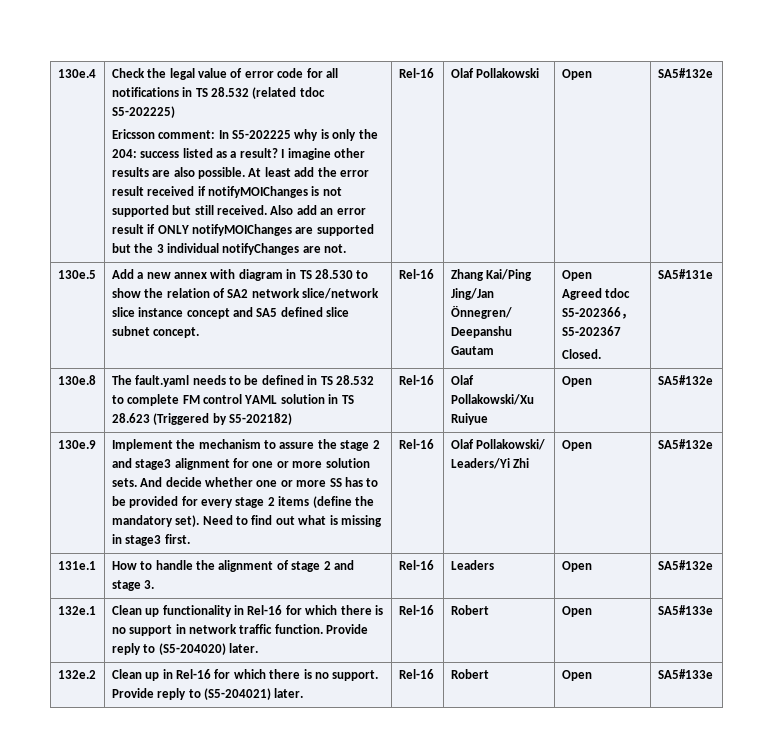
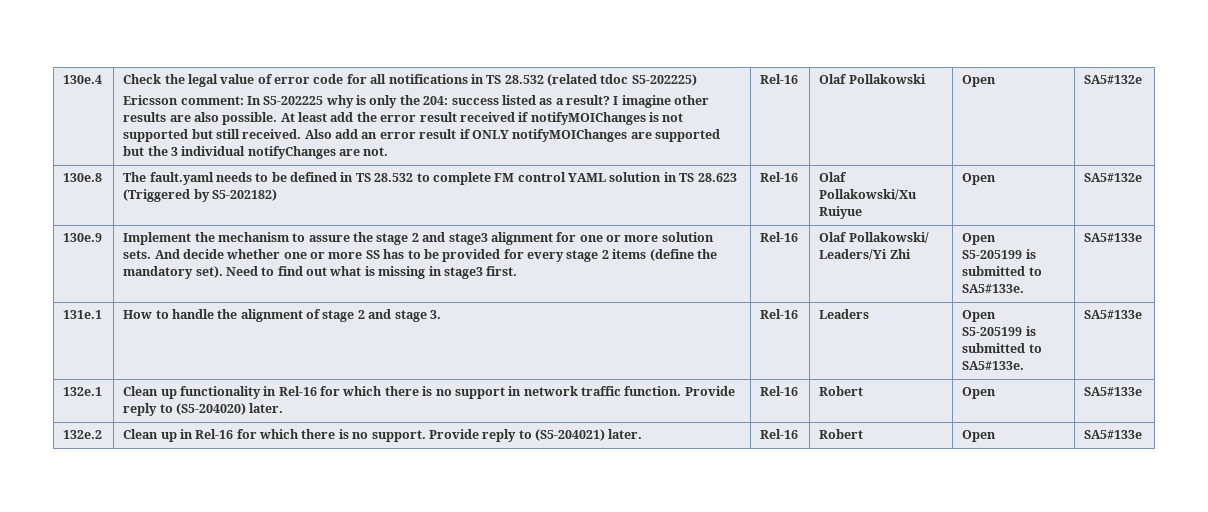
- 130e.5 | Add a new annex with diagram in TS 28.530 to show the relation of SA2 network slice/network slice instance concept and SA5 defined slice subnet concept. | Rel-16 | Zhang Kai/Ping Jing/Jan Önnegren/ Deepanshu Gautam | Open
- Agreed tdoc S5‑202366，S5‑202367
- Closed. | SA5#131e
- Olaf Pollakowski/ Leaders/Yi Zhi | Open | SA5#132e
+ Olaf Pollakowski/ Leaders/Yi Zhi | Open
+ S5-205199 is submitted to SA5#133e. | SA5#133e
- 131e.1 | How to handle the alignment of stage 2 and stage 3. | Rel-16 | Leaders | Open | SA5#132e
+ 131e.1 | How to handle the alignment of stage 2 and stage 3. | Rel-16 | Leaders | Open
+ S5-205199 is submitted to SA5#133e. | SA5#133e

